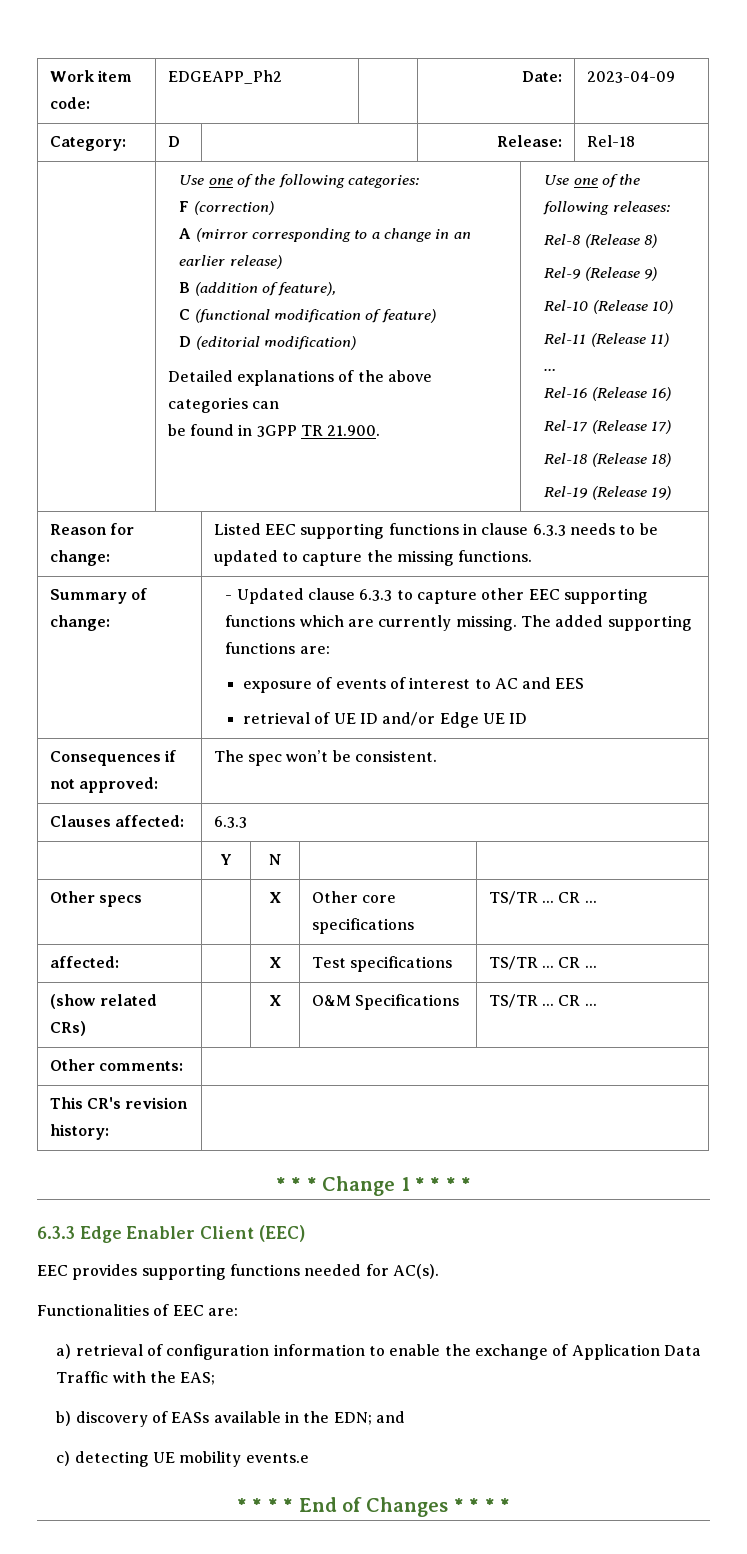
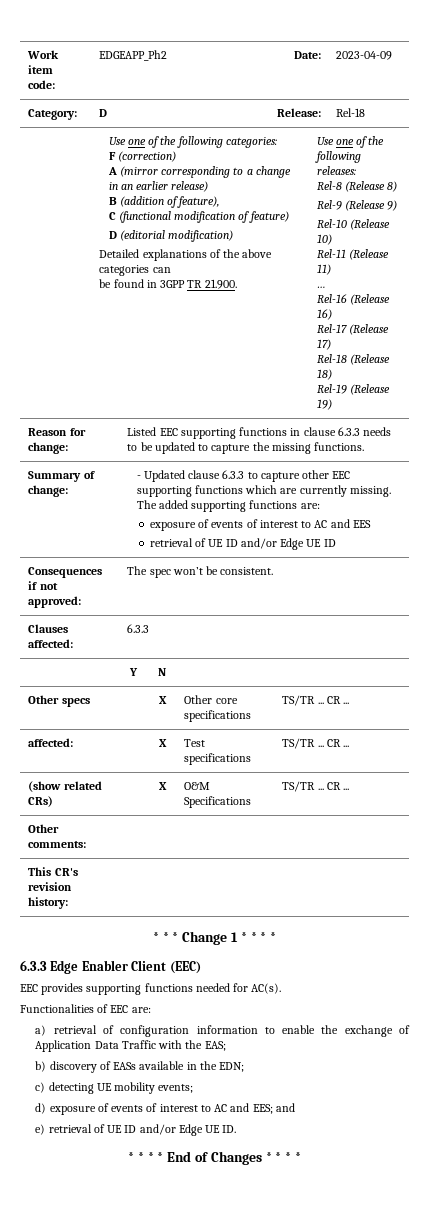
- b) discovery of EASs available in the EDN; and
+ b) discovery of EASs available in the EDN;
- c) detecting UE mobility events.e
+ c) detecting UE mobility events;
+ d) exposure of events of interest to AC and EES; and
+ e) retrieval of UE ID and/or Edge UE ID.

